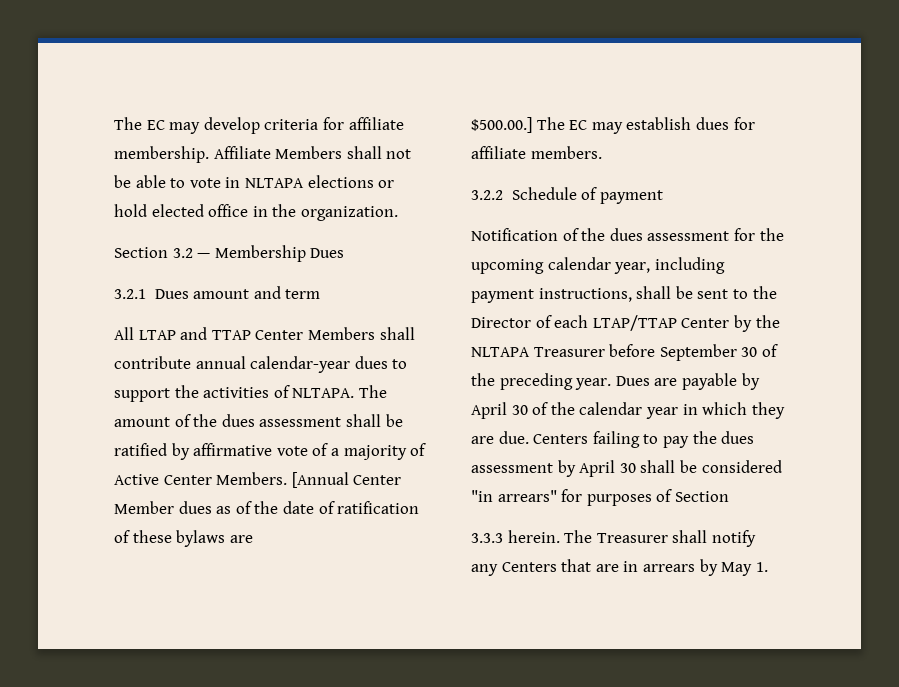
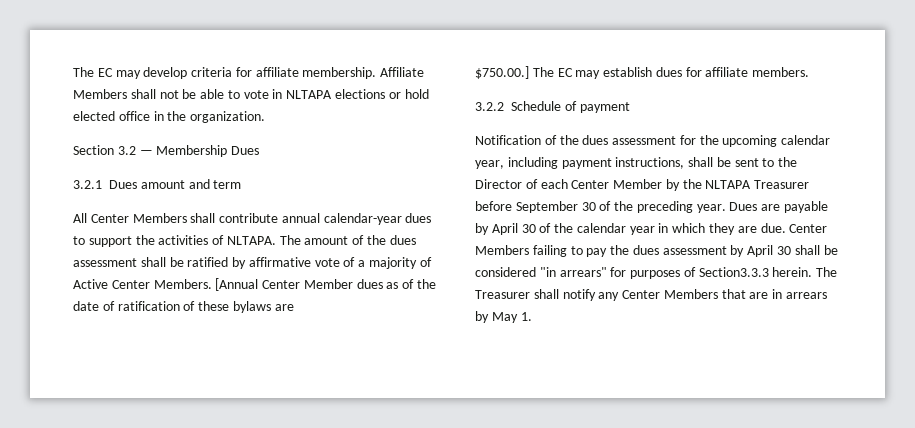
- All LTAP and TTAP Center Members shall contribute annual calendar-year dues to support the activities of NLTAPA.
+ All Center Members shall contribute annual calendar-year dues to support the activities of NLTAPA.
- $500.00.] The EC may establish dues for affiliate members.
+ $750.00.] The EC may establish dues for affiliate members.
- Notification of the dues assessment for the upcoming calendar year, including payment instructions, shall be sent to the Director of each LTAP/TTAP Center by the NLTAPA Treasurer before September 30 of the preceding year.
+ Notification of the dues assessment for the upcoming calendar year, including payment instructions, shall be sent to the Director of each Center Member by the NLTAPA Treasurer before September 30 of the preceding year.
- Centers failing to pay the dues assessment by April 30 shall be considered "in arrears" for purposes of Section
- 3.3.3 herein.
+ Center Members failing to pay the dues assessment by April 30 shall be considered "in arrears" for purposes of Section3.3.3 herein.
- The Treasurer shall notify any Centers that are in arrears by May 1.
+ The Treasurer shall notify any Center Members that are in arrears by May 1.

